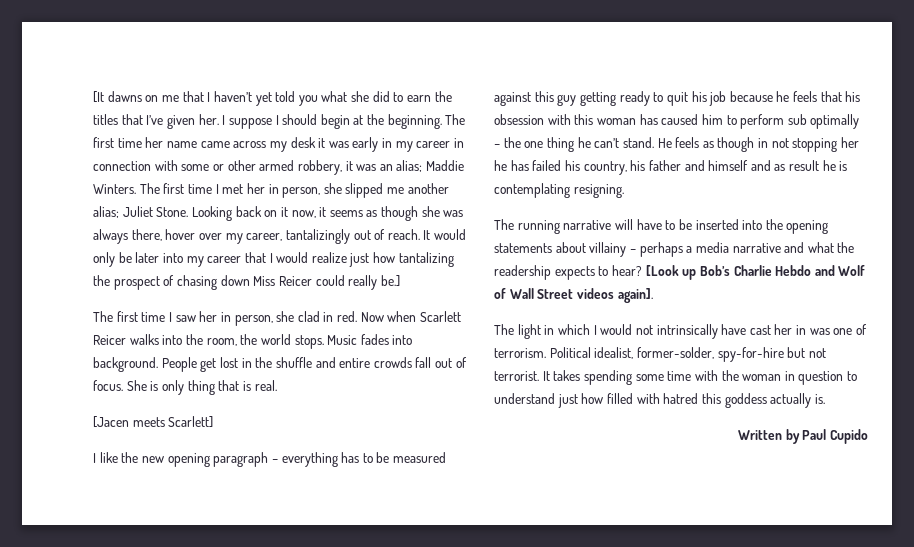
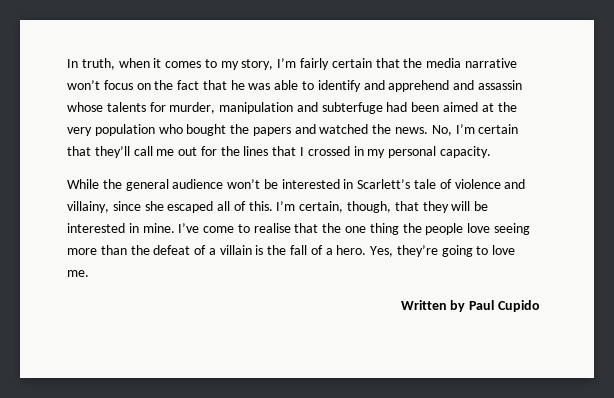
- [It dawns on me that I haven’t yet told you what she did to earn the titles that I’ve given her. I suppose I should begin at the beginning. The first time her name came across my desk it was early in my career in connection with some or other armed robbery, it was an alias; Maddie Winters. The first time I met her in person, she slipped me another alias; Juliet Stone. Looking back on it now, it seems as though she was always there, hover over my career, tantalizingly out of reach. It would only be later into my career that I would realize just how tantalizing the prospect of chasing down Miss Reicer could really be.]
- The first time I saw her in person, she clad in red. Now when Scarlett Reicer walks into the room, the world stops. Music fades into background. People get lost in the shuffle and entire crowds fall out of focus. She is only thing that is real.
- [Jacen meets Scarlett]
- I like the new opening paragraph – everything has to be measured against this guy getting ready to quit his job because he feels that his obsession with this woman has caused him to perform sub optimally – the one thing he can’t stand. He feels as though in not stopping her he has failed his country, his father and himself and as result he is contemplating resigning.
- The running narrative will have to be inserted into the opening statements about villainy – perhaps a media narrative and what the readership expects to hear? [Look up Bob’s Charlie Hebdo and Wolf of Wall Street videos again].
- The light in which I would not intrinsically have cast her in was one of terrorism. Political idealist, former-solder, spy-for-hire but not terrorist. It takes spending some time with the woman in question to understand just how filled with hatred this goddess actually is.
+ In truth, when it comes to my story, I’m fairly certain that the media narrative won’t focus on the fact that he was able to identify and apprehend and assassin whose talents for murder, manipulation and subterfuge had been aimed at the very population who bought the papers and watched the news. No, I’m certain that they’ll call me out for the lines that I crossed in my personal capacity.
+ While the general audience won’t be interested in Scarlett’s tale of violence and villainy, since she escaped all of this. I’m certain, though, that they will be interested in mine. I’ve come to realise that the one thing the people love seeing more than the defeat of a villain is the fall of a hero. Yes, they’re going to love me.

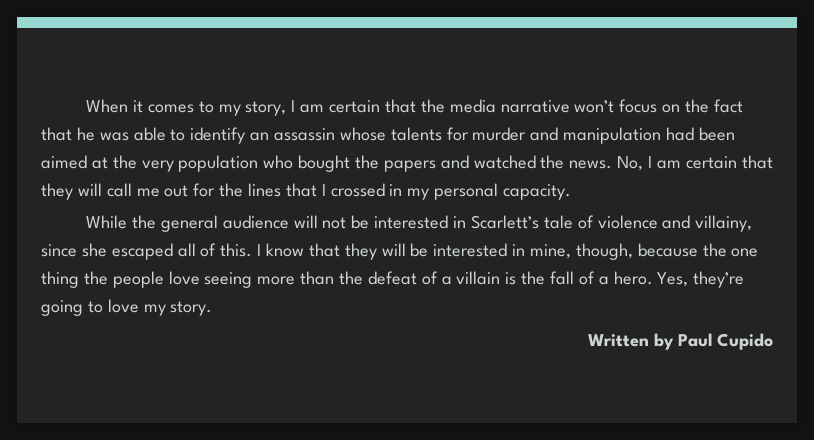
- In truth, when it comes to my story, I’m fairly certain that the media narrative won’t focus on the fact that he was able to identify and apprehend and assassin whose talents for murder, manipulation and subterfuge had been aimed at the very population who bought the papers and watched the news.
+ When it comes to my story, I am certain that the media narrative won’t focus on the fact that he was able to identify an assassin whose talents for murder and manipulation had been aimed at the very population who bought the papers and watched the news.
- No, I’m certain that they’ll call me out for the lines that I crossed in my personal capacity.
+ No, I am certain that they will call me out for the lines that I crossed in my personal capacity.
- While the general audience won’t be interested in Scarlett’s tale of violence and villainy, since she escaped all of this.
+ While the general audience will not be interested in Scarlett’s tale of violence and villainy, since she escaped all of this.
- I’m certain, though, that they will be interested in mine. I’ve come to realise that the one thing the people love seeing more than the defeat of a villain is the fall of a hero.
+ I know that they will be interested in mine, though, because the one thing the people love seeing more than the defeat of a villain is the fall of a hero.
- Yes, they’re going to love me.
+ Yes, they’re going to love my story.

